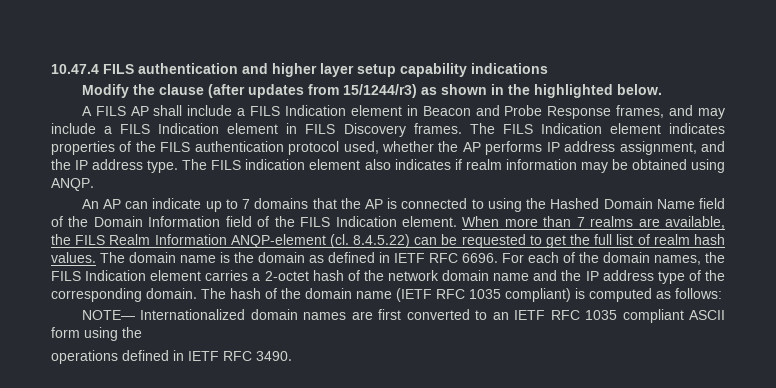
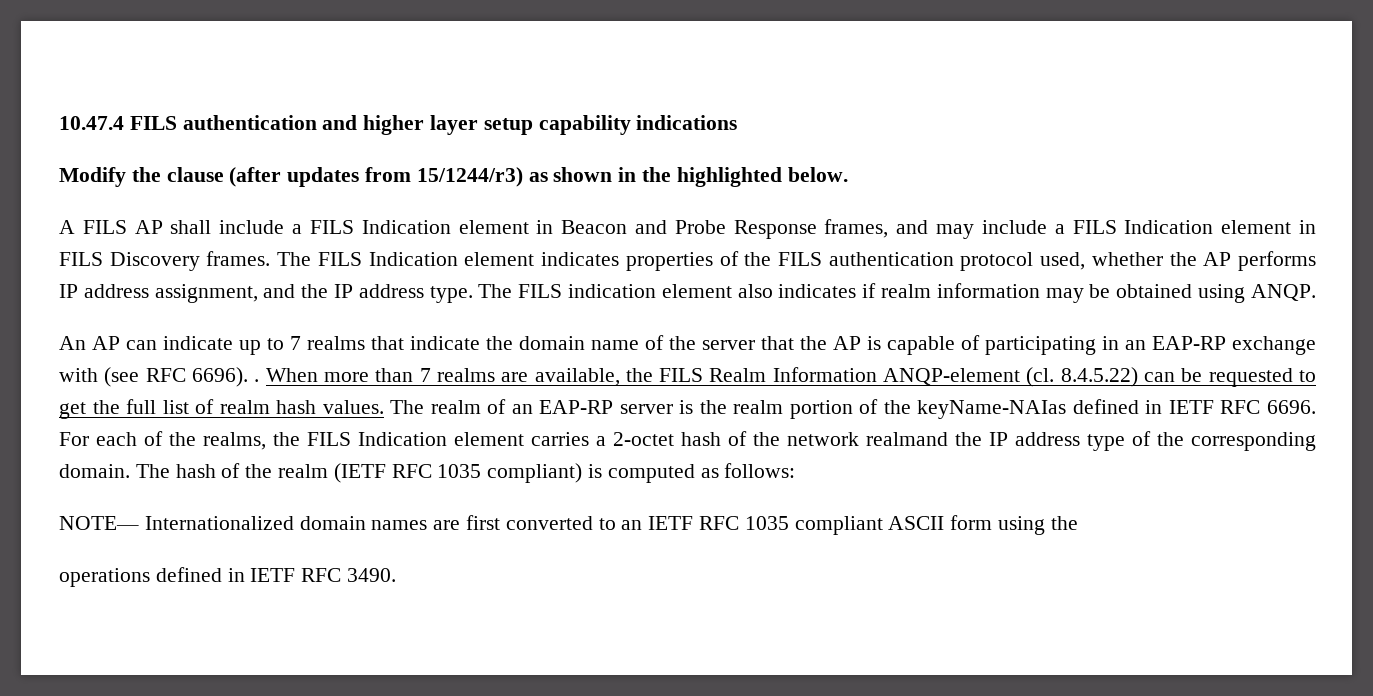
- An AP can indicate up to 7 domains that the AP is connected to using the Hashed Domain Name field of the Domain Information field of the FILS Indication element.
+ An AP can indicate up to 7 realms that indicate the domain name of the server that the AP is capable of participating in an EAP-RP exchange with (see RFC 6696). .
- The domain name is the domain as defined in IETF RFC 6696.
+ The realm of an EAP-RP server is the realm portion of the keyName-NAIas defined in IETF RFC 6696.
- For each of the domain names, the FILS Indication element carries a 2-octet hash of the network domain name and the IP address type of the corresponding domain.
+ For each of the realms, the FILS Indication element carries a 2-octet hash of the network realmand the IP address type of the corresponding domain.
- The hash of the domain name (IETF RFC 1035 compliant) is computed as follows:
+ The hash of the realm (IETF RFC 1035 compliant) is computed as follows:

